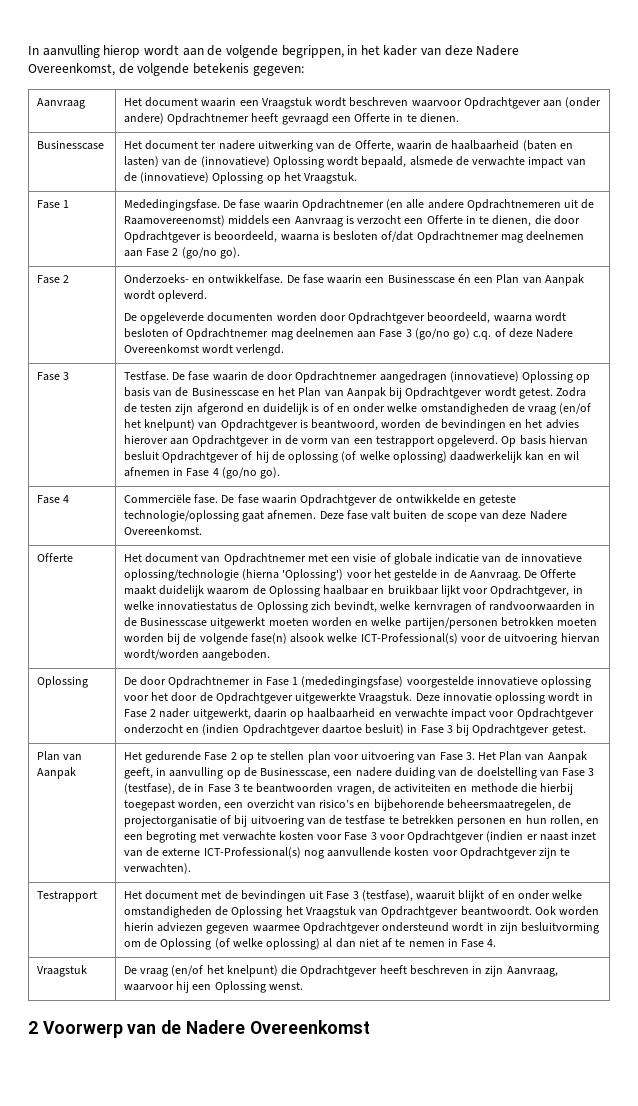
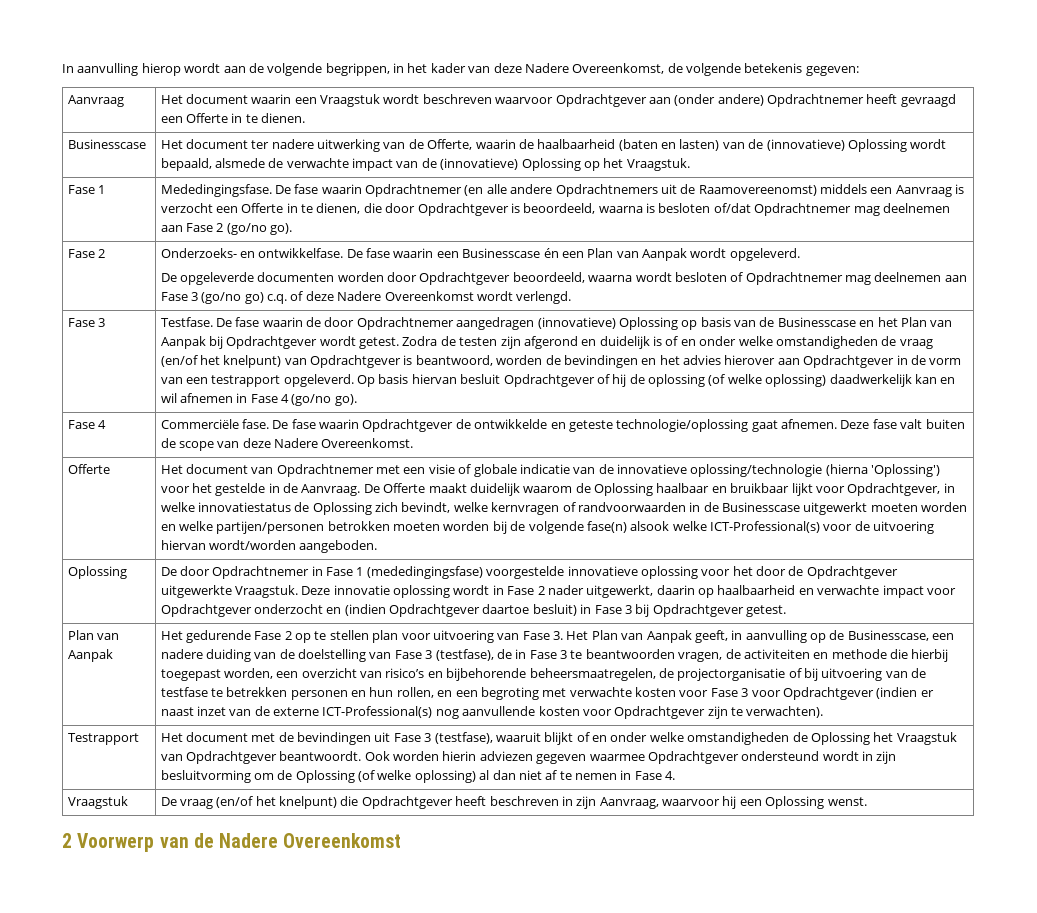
- De fase waarin Opdrachtnemer (en alle andere Opdrachtnemeren uit de Raamovereenomst) middels een Aanvraag is verzocht een Offerte in te dienen, die door Opdrachtgever is beoordeeld, waarna is besloten of/dat Opdrachtnemer mag deelnemen aan Fase 2 (go/no go).
+ De fase waarin Opdrachtnemer (en alle andere Opdrachtnemers uit de Raamovereenomst) middels een Aanvraag is verzocht een Offerte in te dienen, die door Opdrachtgever is beoordeeld, waarna is besloten of/dat Opdrachtnemer mag deelnemen aan Fase 2 (go/no go).
- De fase waarin een Businesscase én een Plan van Aanpak wordt opleverd.
+ De fase waarin een Businesscase én een Plan van Aanpak wordt opgeleverd.

